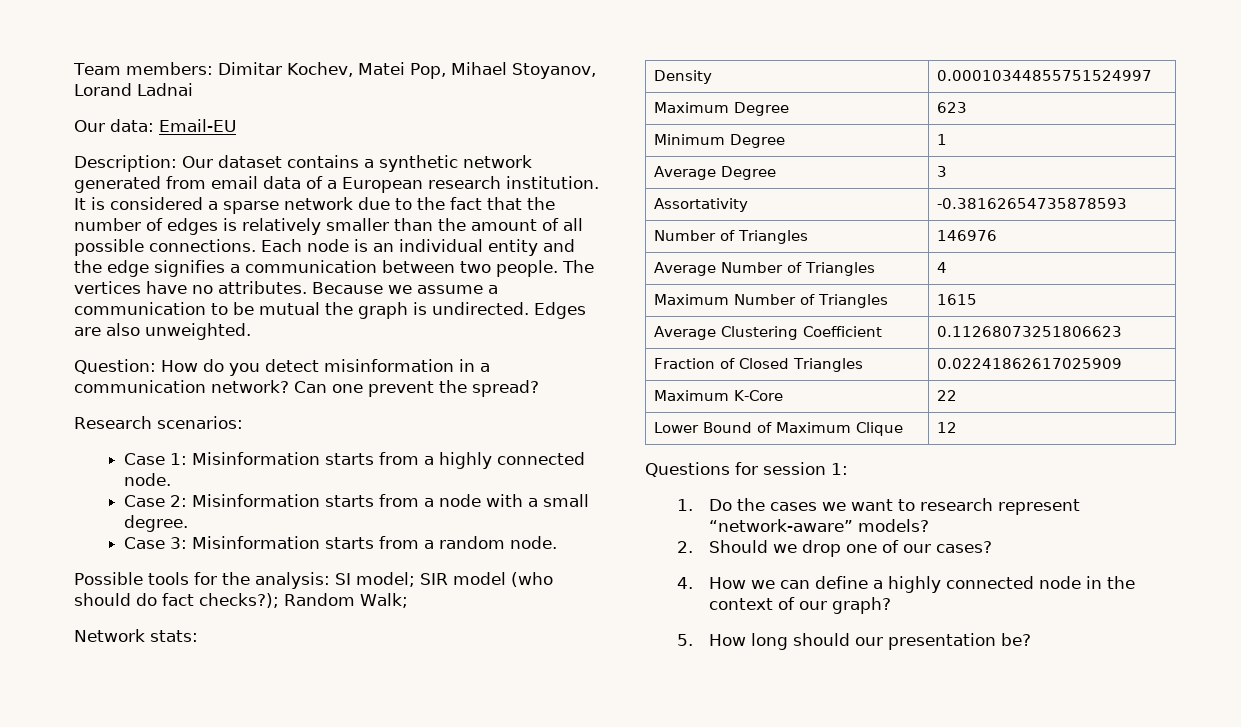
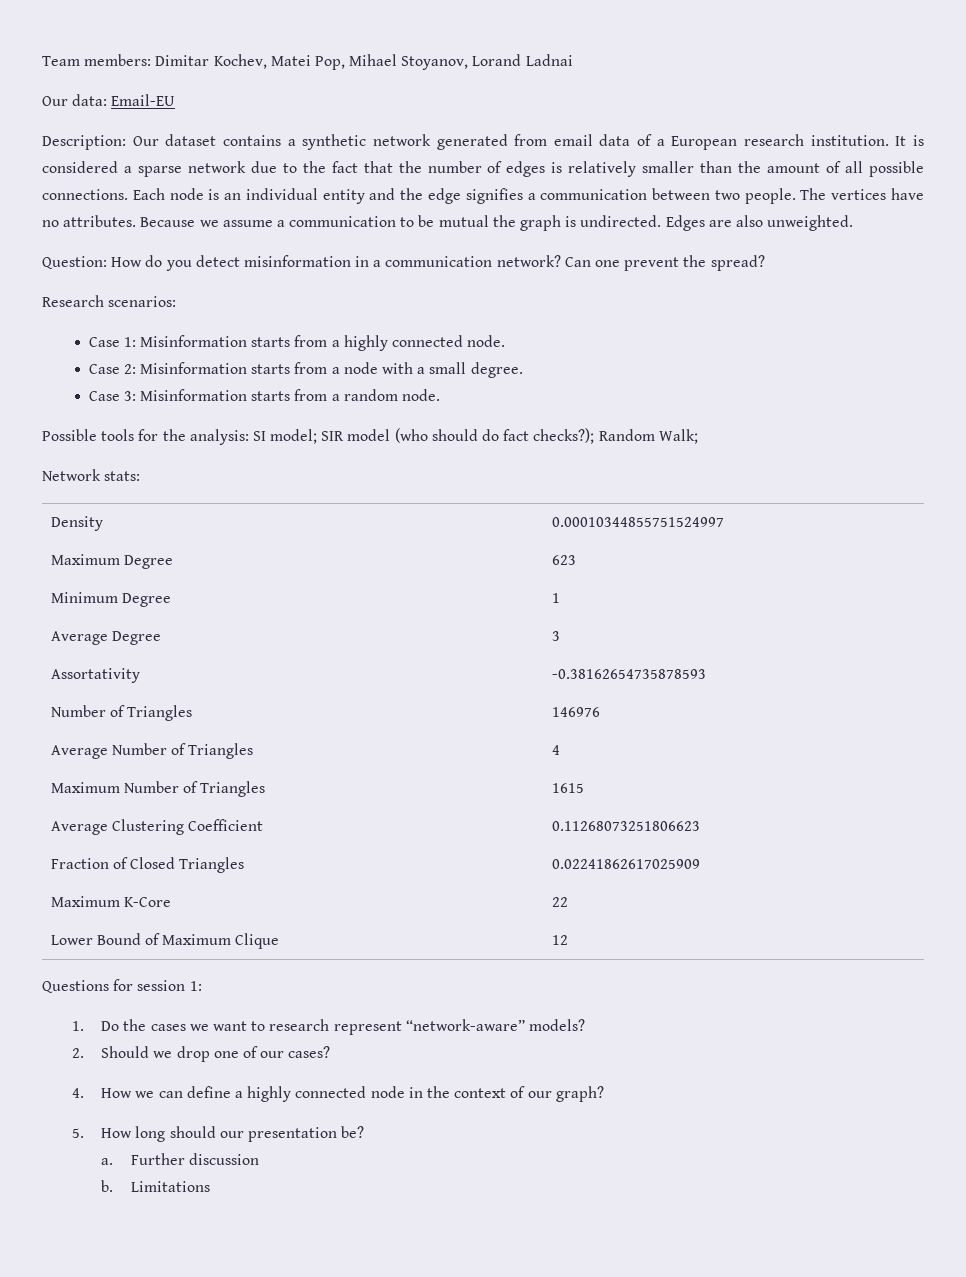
+ a. Further discussion
+ b. Limitations

